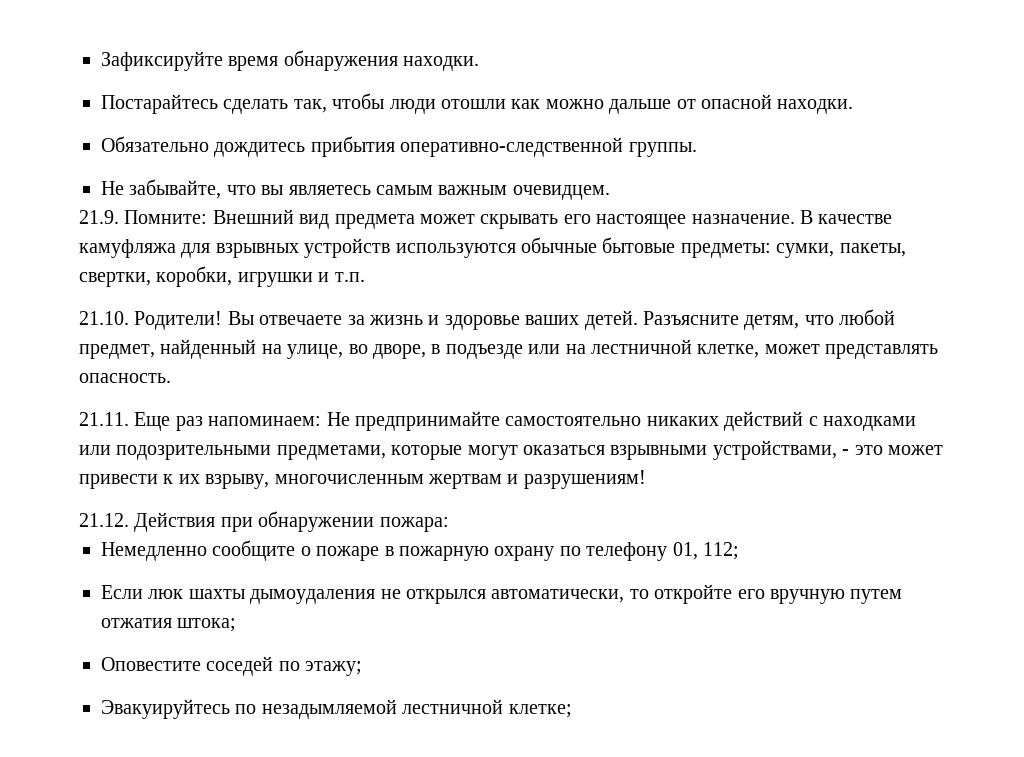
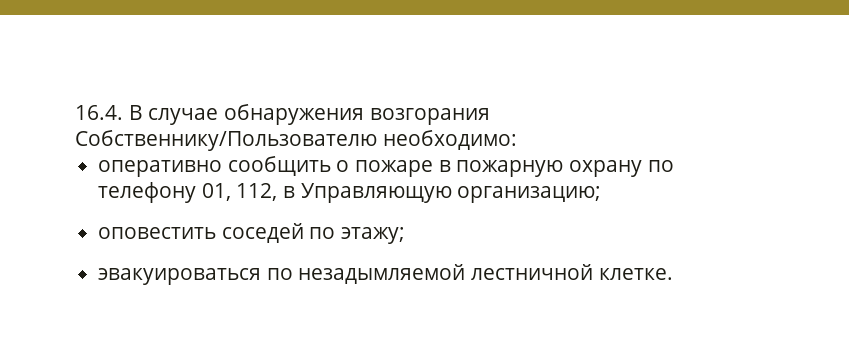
- Зафиксируйте время обнаружения находки.
- Постарайтесь сделать так, чтобы люди отошли как можно дальше от опасной находки.
- Обязательно дождитесь прибытия оперативно-следственной группы.
- Не забывайте, что вы являетесь самым важным очевидцем.
- 21.9. Помните: Внешний вид предмета может скрывать его настоящее назначение. В качестве камуфляжа для взрывных устройств используются обычные бытовые предметы: сумки, пакеты, свертки, коробки, игрушки и т.п.
- 21.10. Родители! Вы отвечаете за жизнь и здоровье ваших детей. Разъясните детям, что любой предмет, найденный на улице, во дворе, в подъезде или на лестничной клетке, может представлять опасность.
- 21.11. Еще раз напоминаем: Не предпринимайте самостоятельно никаких действий с находками или подозрительными предметами, которые могут оказаться взрывными устройствами, - это может привести к их взрыву, многочисленным жертвам и разрушениям!
- 21.12. Действия при обнаружении пожара:
- Немедленно сообщите о пожаре в пожарную охрану по телефону 01, 112;
- Если люк шахты дымоудаления не открылся автоматически, то откройте его вручную путем отжатия штока;
- Оповестите соседей по этажу;
+ 16.4. В случае обнаружения возгорания Собственнику/Пользователю необходимо:
+ оперативно сообщить о пожаре в пожарную охрану по телефону 01, 112, в Управляющую организацию;
+ оповестить соседей по этажу;
- Эвакуируйтесь по незадымляемой лестничной клетке;
+ эвакуироваться по незадымляемой лестничной клетке.

